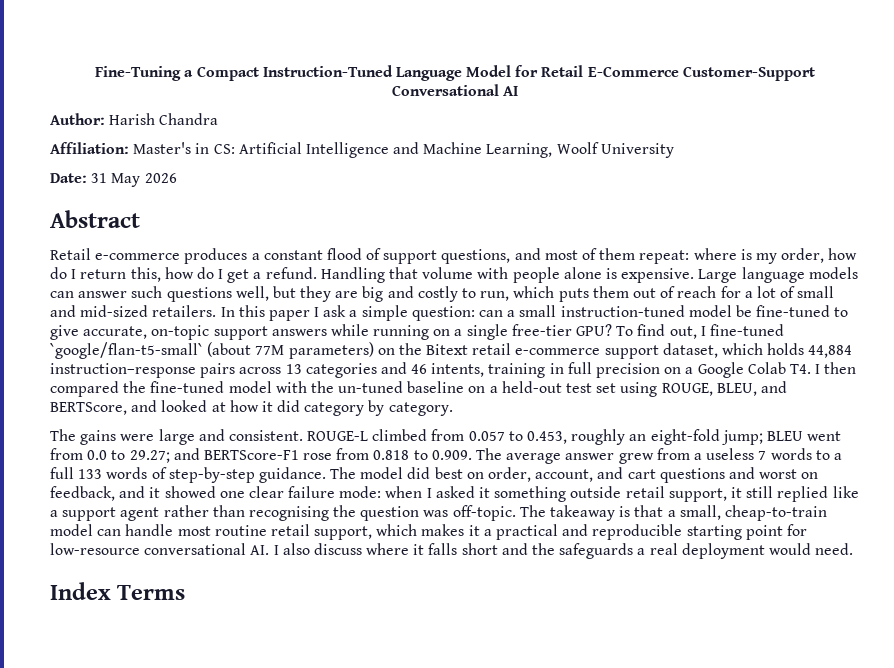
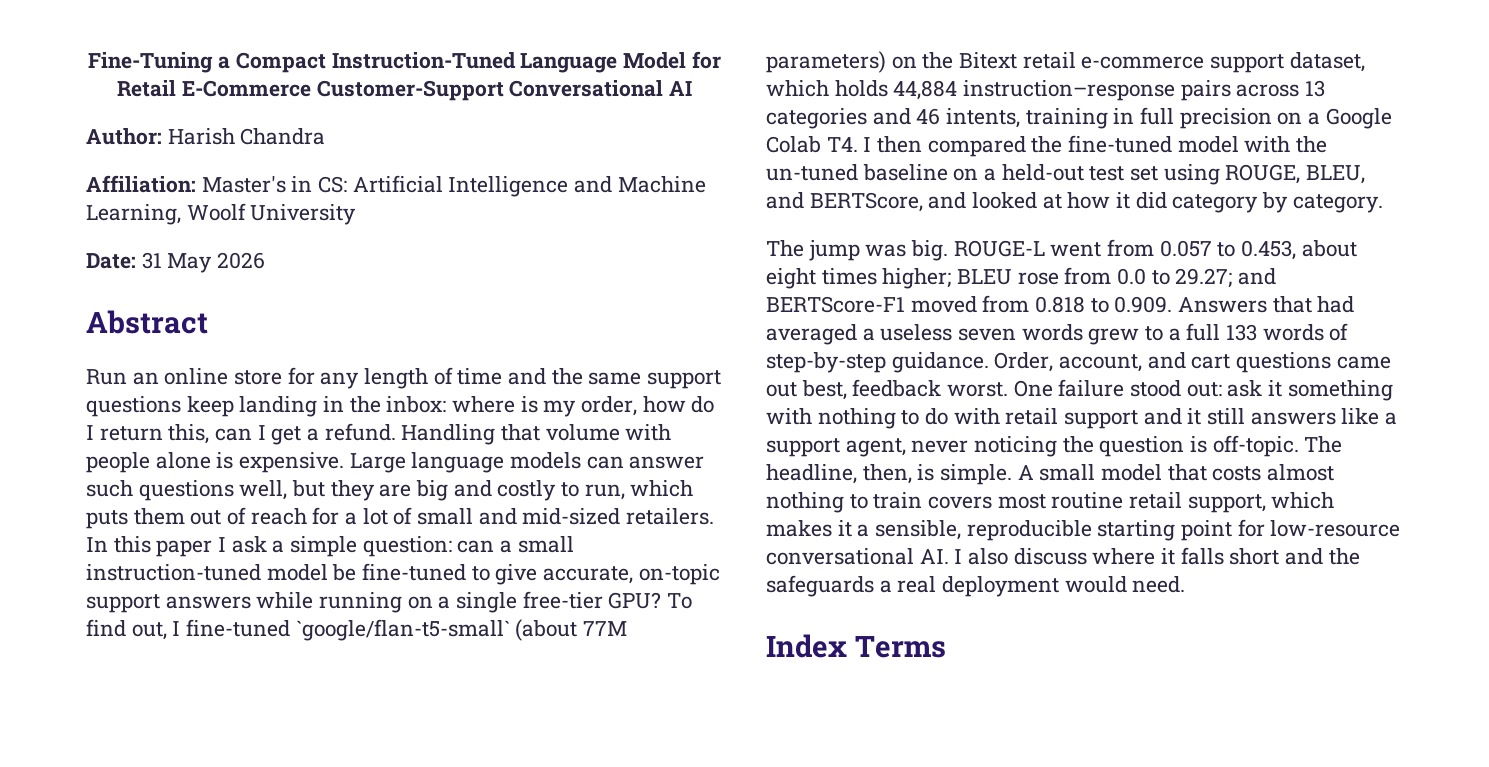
- Retail e-commerce produces a constant flood of support questions, and most of them repeat: where is my order, how do I return this, how do I get a refund.
+ Run an online store for any length of time and the same support questions keep landing in the inbox: where is my order, how do I return this, can I get a refund.
- The gains were large and consistent. ROUGE-L climbed from 0.057 to 0.453, roughly an eight-fold jump; BLEU went from 0.0 to 29.27; and BERTScore-F1 rose from 0.818 to 0.909. The average answer grew from a useless 7 words to a full 133 words of step-by-step guidance.
+ The jump was big. ROUGE-L went from 0.057 to 0.453, about eight times higher; BLEU rose from 0.0 to 29.27; and BERTScore-F1 moved from 0.818 to 0.909. Answers that had averaged a useless seven words grew to a full 133 words of step-by-step guidance.
- The model did best on order, account, and cart questions and worst on feedback, and it showed one clear failure mode: when I asked it something outside retail support, it still replied like a support agent rather than recognising the question was off-topic.
+ Order, account, and cart questions came out best, feedback worst. One failure stood out: ask it something with nothing to do with retail support and it still answers like a support agent, never noticing the question is off-topic.
- The takeaway is that a small, cheap-to-train model can handle most routine retail support, which makes it a practical and reproducible starting point for low-resource conversational AI. I also discuss where it falls short and the safeguards a real deployment would need.
+ The headline, then, is simple. A small model that costs almost nothing to train covers most routine retail support, which makes it a sensible, reproducible starting point for low-resource conversational AI. I also discuss where it falls short and the safeguards a real deployment would need.

